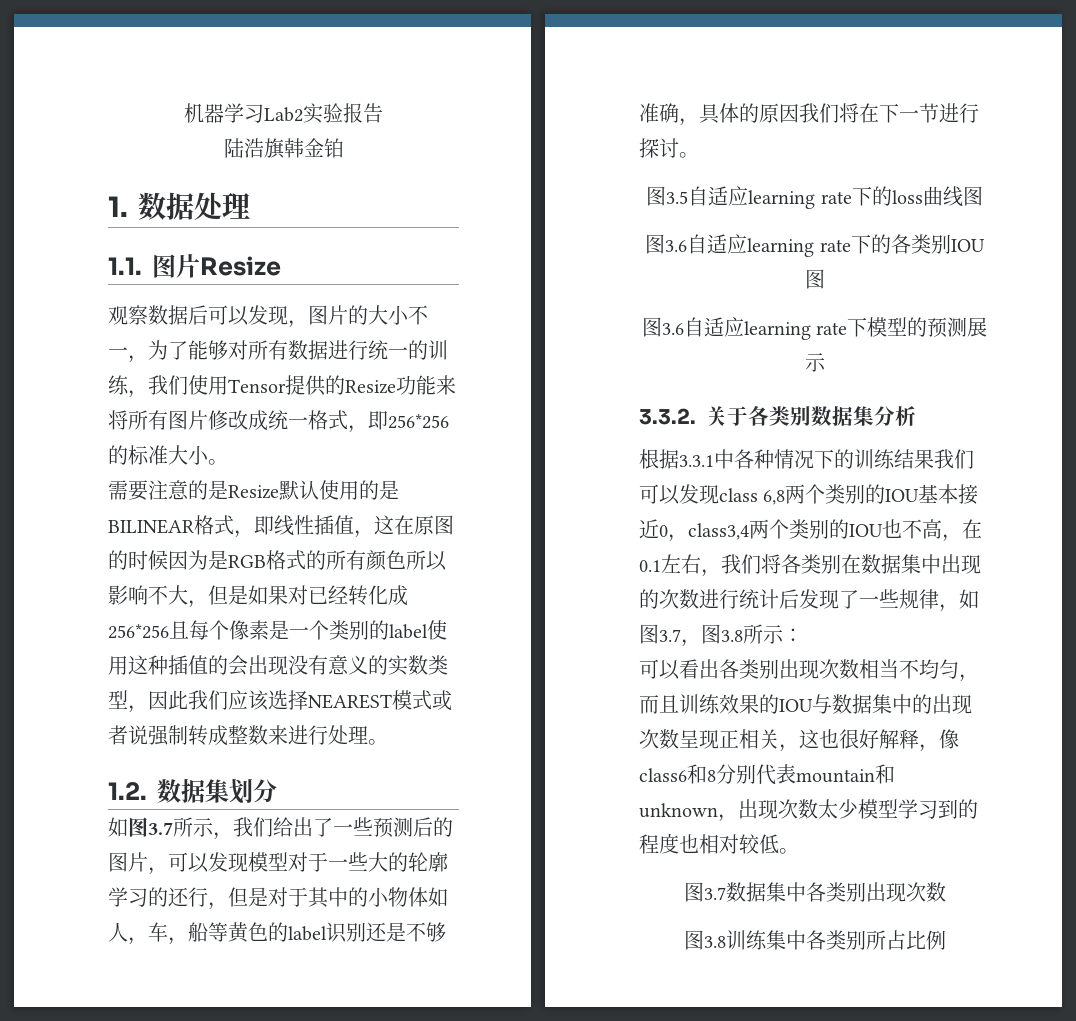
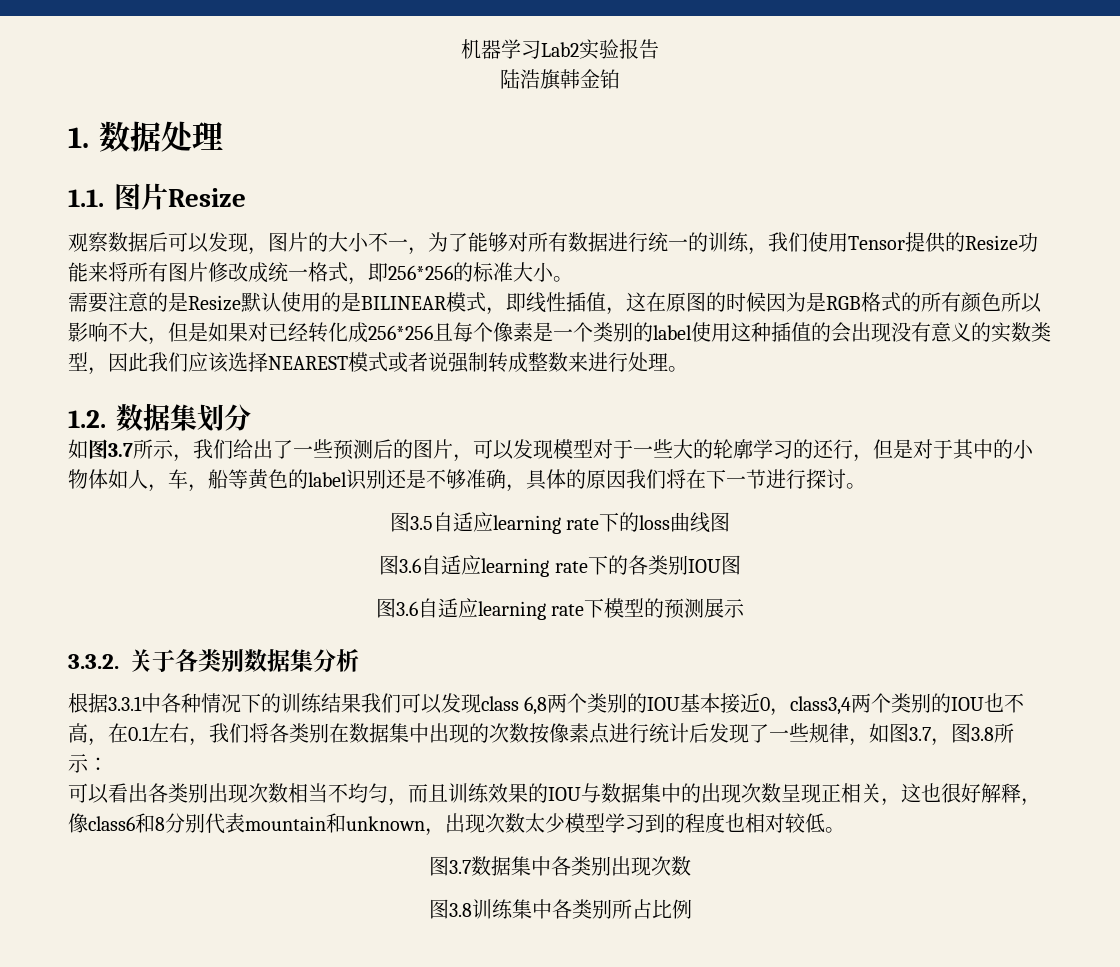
- 需要注意的是Resize默认使用的是BILINEAR格式，即线性插值，这在原图的时候因为是RGB格式的所有颜色所以影响不大，但是如果对已经转化成256*256且每个像素是一个类别的label使用这种插值的会出现没有意义的实数类型，因此我们应该选择NEAREST模式或者说强制转成整数来进行处理。
+ 需要注意的是Resize默认使用的是BILINEAR模式，即线性插值，这在原图的时候因为是RGB格式的所有颜色所以影响不大，但是如果对已经转化成256*256且每个像素是一个类别的label使用这种插值的会出现没有意义的实数类型，因此我们应该选择NEAREST模式或者说强制转成整数来进行处理。
- 根据3.3.1中各种情况下的训练结果我们可以发现class 6,8两个类别的IOU基本接近0，class3,4两个类别的IOU也不高，在0.1左右，我们将各类别在数据集中出现的次数进行统计后发现了一些规律，如图3.7，图3.8所示：
+ 根据3.3.1中各种情况下的训练结果我们可以发现class 6,8两个类别的IOU基本接近0，class3,4两个类别的IOU也不高，在0.1左右，我们将各类别在数据集中出现的次数按像素点进行统计后发现了一些规律，如图3.7，图3.8所示：

